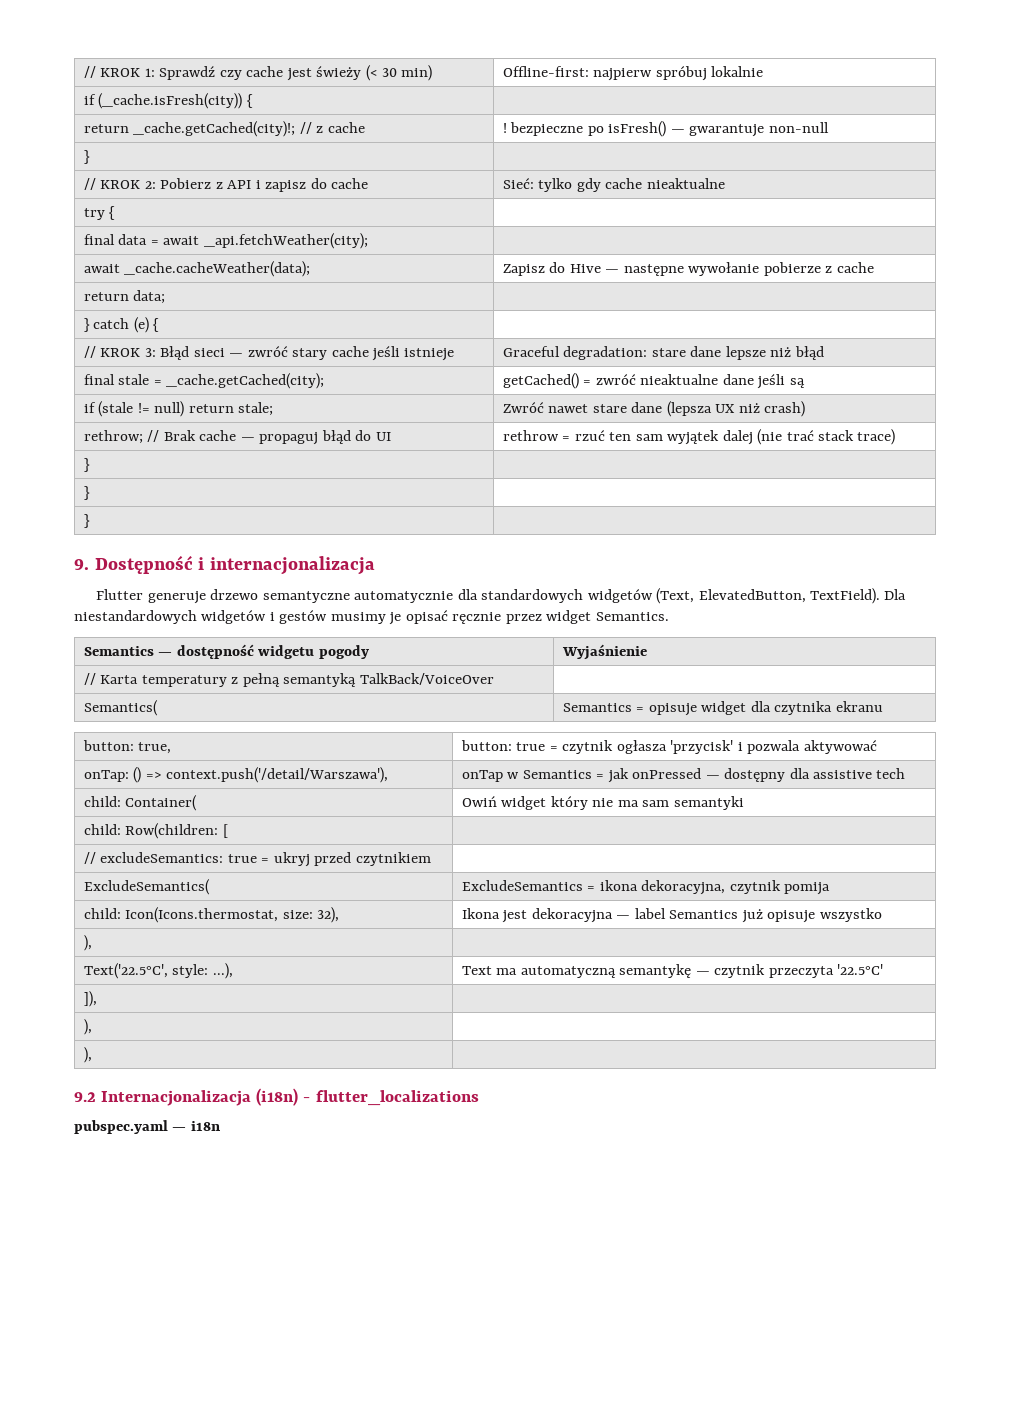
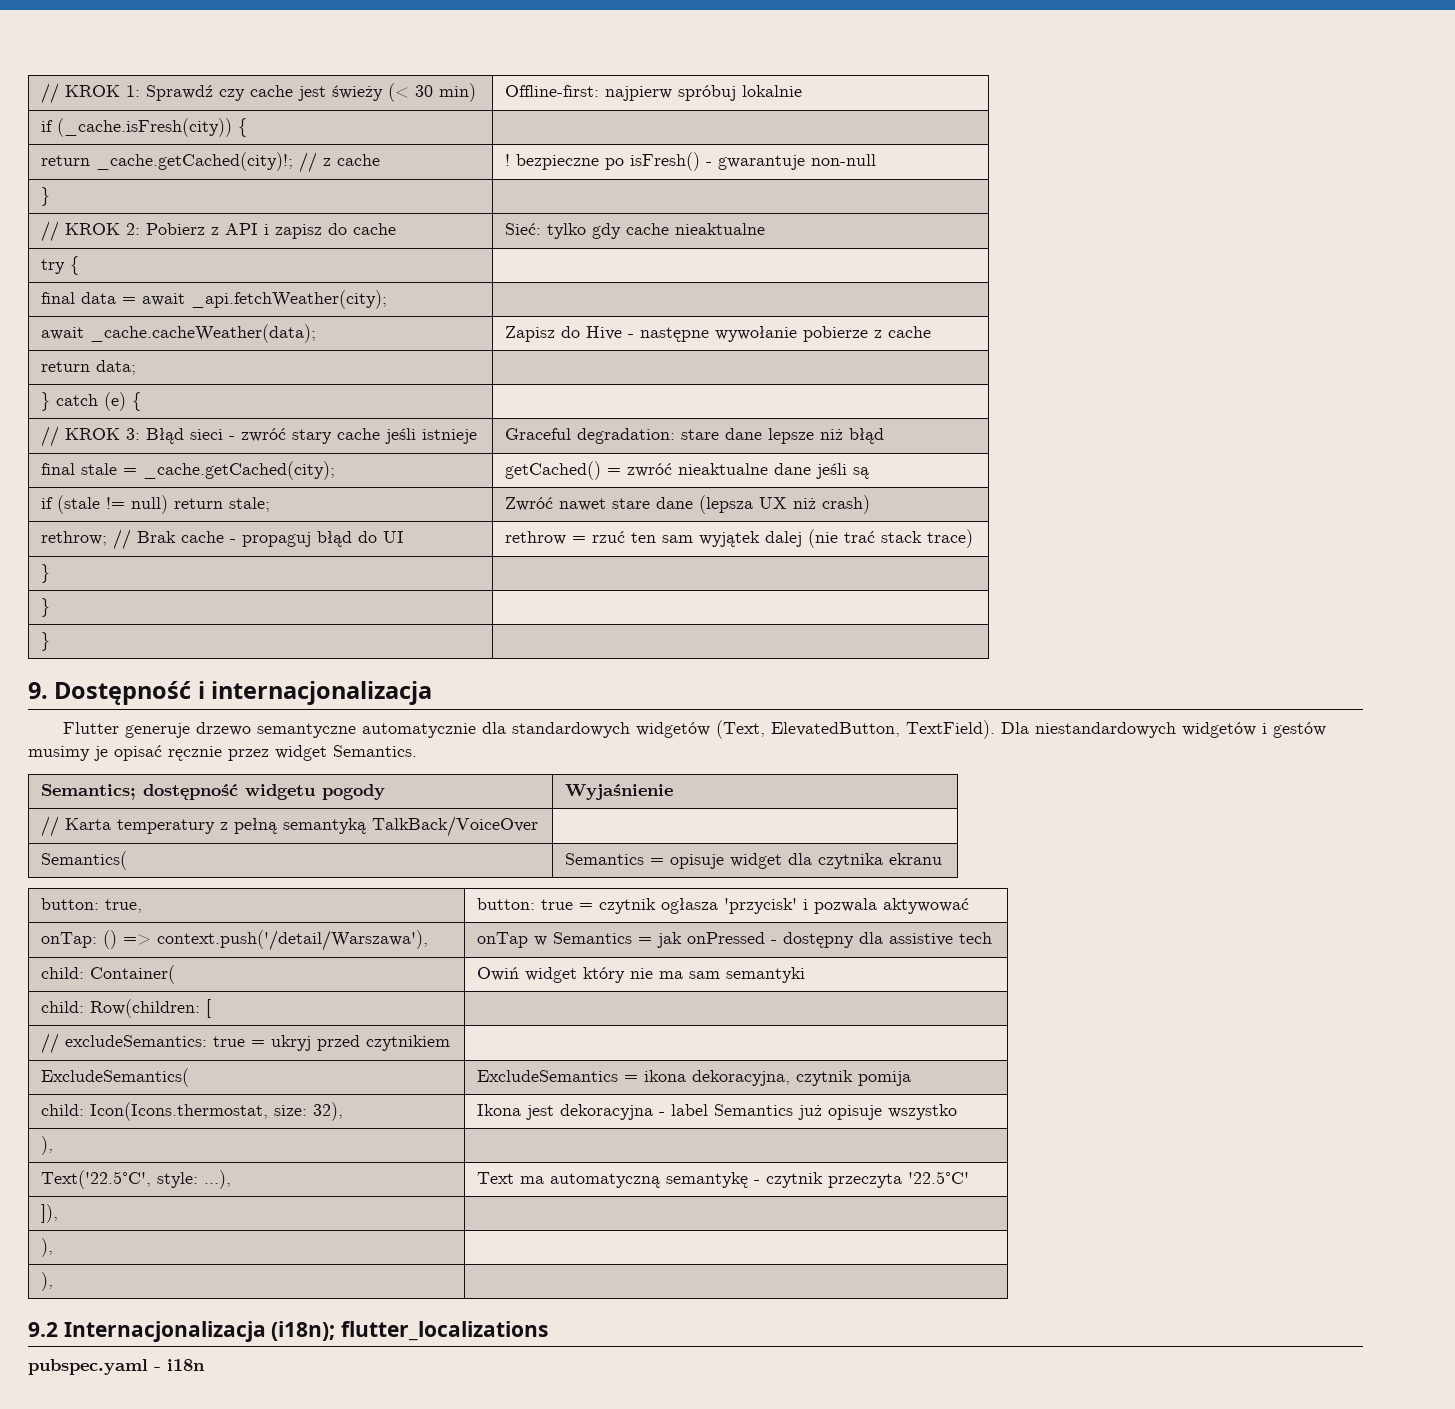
- return _cache.getCached(city)!; // z cache | ! bezpieczne po isFresh() — gwarantuje non-null
+ return _cache.getCached(city)!; // z cache | ! bezpieczne po isFresh() - gwarantuje non-null
- await _cache.cacheWeather(data); | Zapisz do Hive — następne wywołanie pobierze z cache
+ await _cache.cacheWeather(data); | Zapisz do Hive - następne wywołanie pobierze z cache
- // KROK 3: Błąd sieci — zwróć stary cache jeśli istnieje | Graceful degradation: stare dane lepsze niż błąd
+ // KROK 3: Błąd sieci - zwróć stary cache jeśli istnieje | Graceful degradation: stare dane lepsze niż błąd
- rethrow; // Brak cache — propaguj błąd do UI | rethrow = rzuć ten sam wyjątek dalej (nie trać stack trace)
+ rethrow; // Brak cache - propaguj błąd do UI | rethrow = rzuć ten sam wyjątek dalej (nie trać stack trace)
- Semantics — dostępność widgetu pogody | Wyjaśnienie
+ Semantics; dostępność widgetu pogody | Wyjaśnienie
- onTap: () => context.push('/detail/Warszawa'), | onTap w Semantics = jak onPressed — dostępny dla assistive tech
+ onTap: () => context.push('/detail/Warszawa'), | onTap w Semantics = jak onPressed - dostępny dla assistive tech
- child: Icon(Icons.thermostat, size: 32), | Ikona jest dekoracyjna — label Semantics już opisuje wszystko
+ child: Icon(Icons.thermostat, size: 32), | Ikona jest dekoracyjna - label Semantics już opisuje wszystko
- Text('22.5°C', style: ...), | Text ma automatyczną semantykę — czytnik przeczyta '22.5°C'
+ Text('22.5°C', style: ...), | Text ma automatyczną semantykę - czytnik przeczyta '22.5°C'
- 9.2 Internacjonalizacja (i18n) - flutter_localizations
+ 9.2 Internacjonalizacja (i18n); flutter_localizations
- pubspec.yaml — i18n
+ pubspec.yaml - i18n

